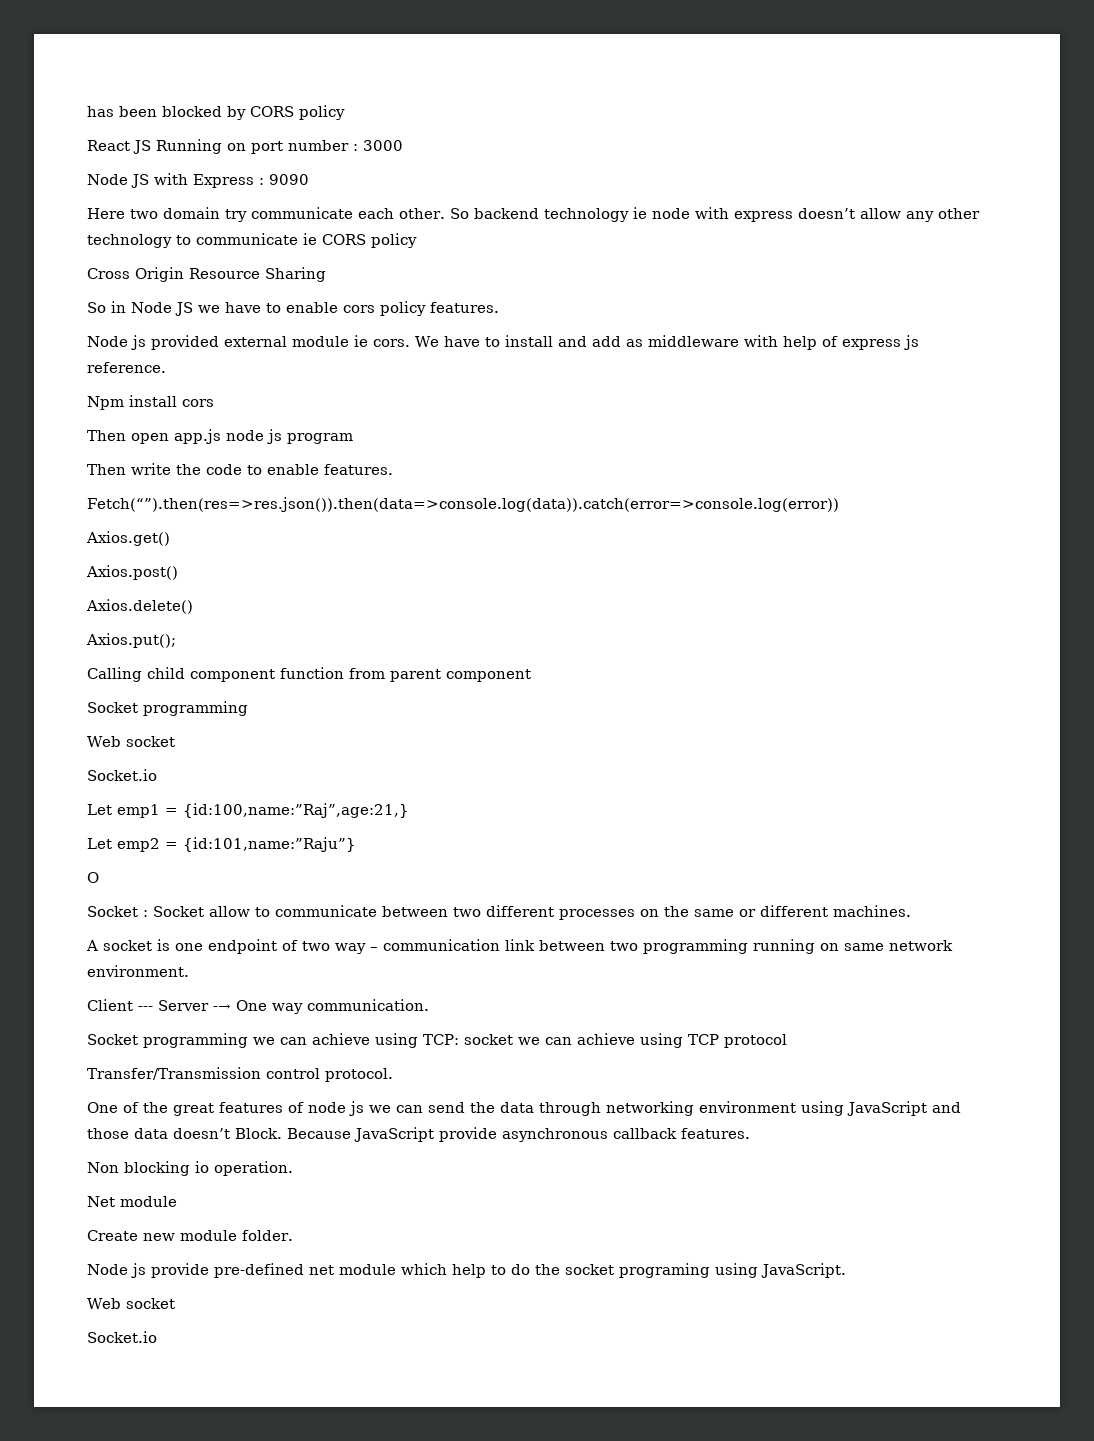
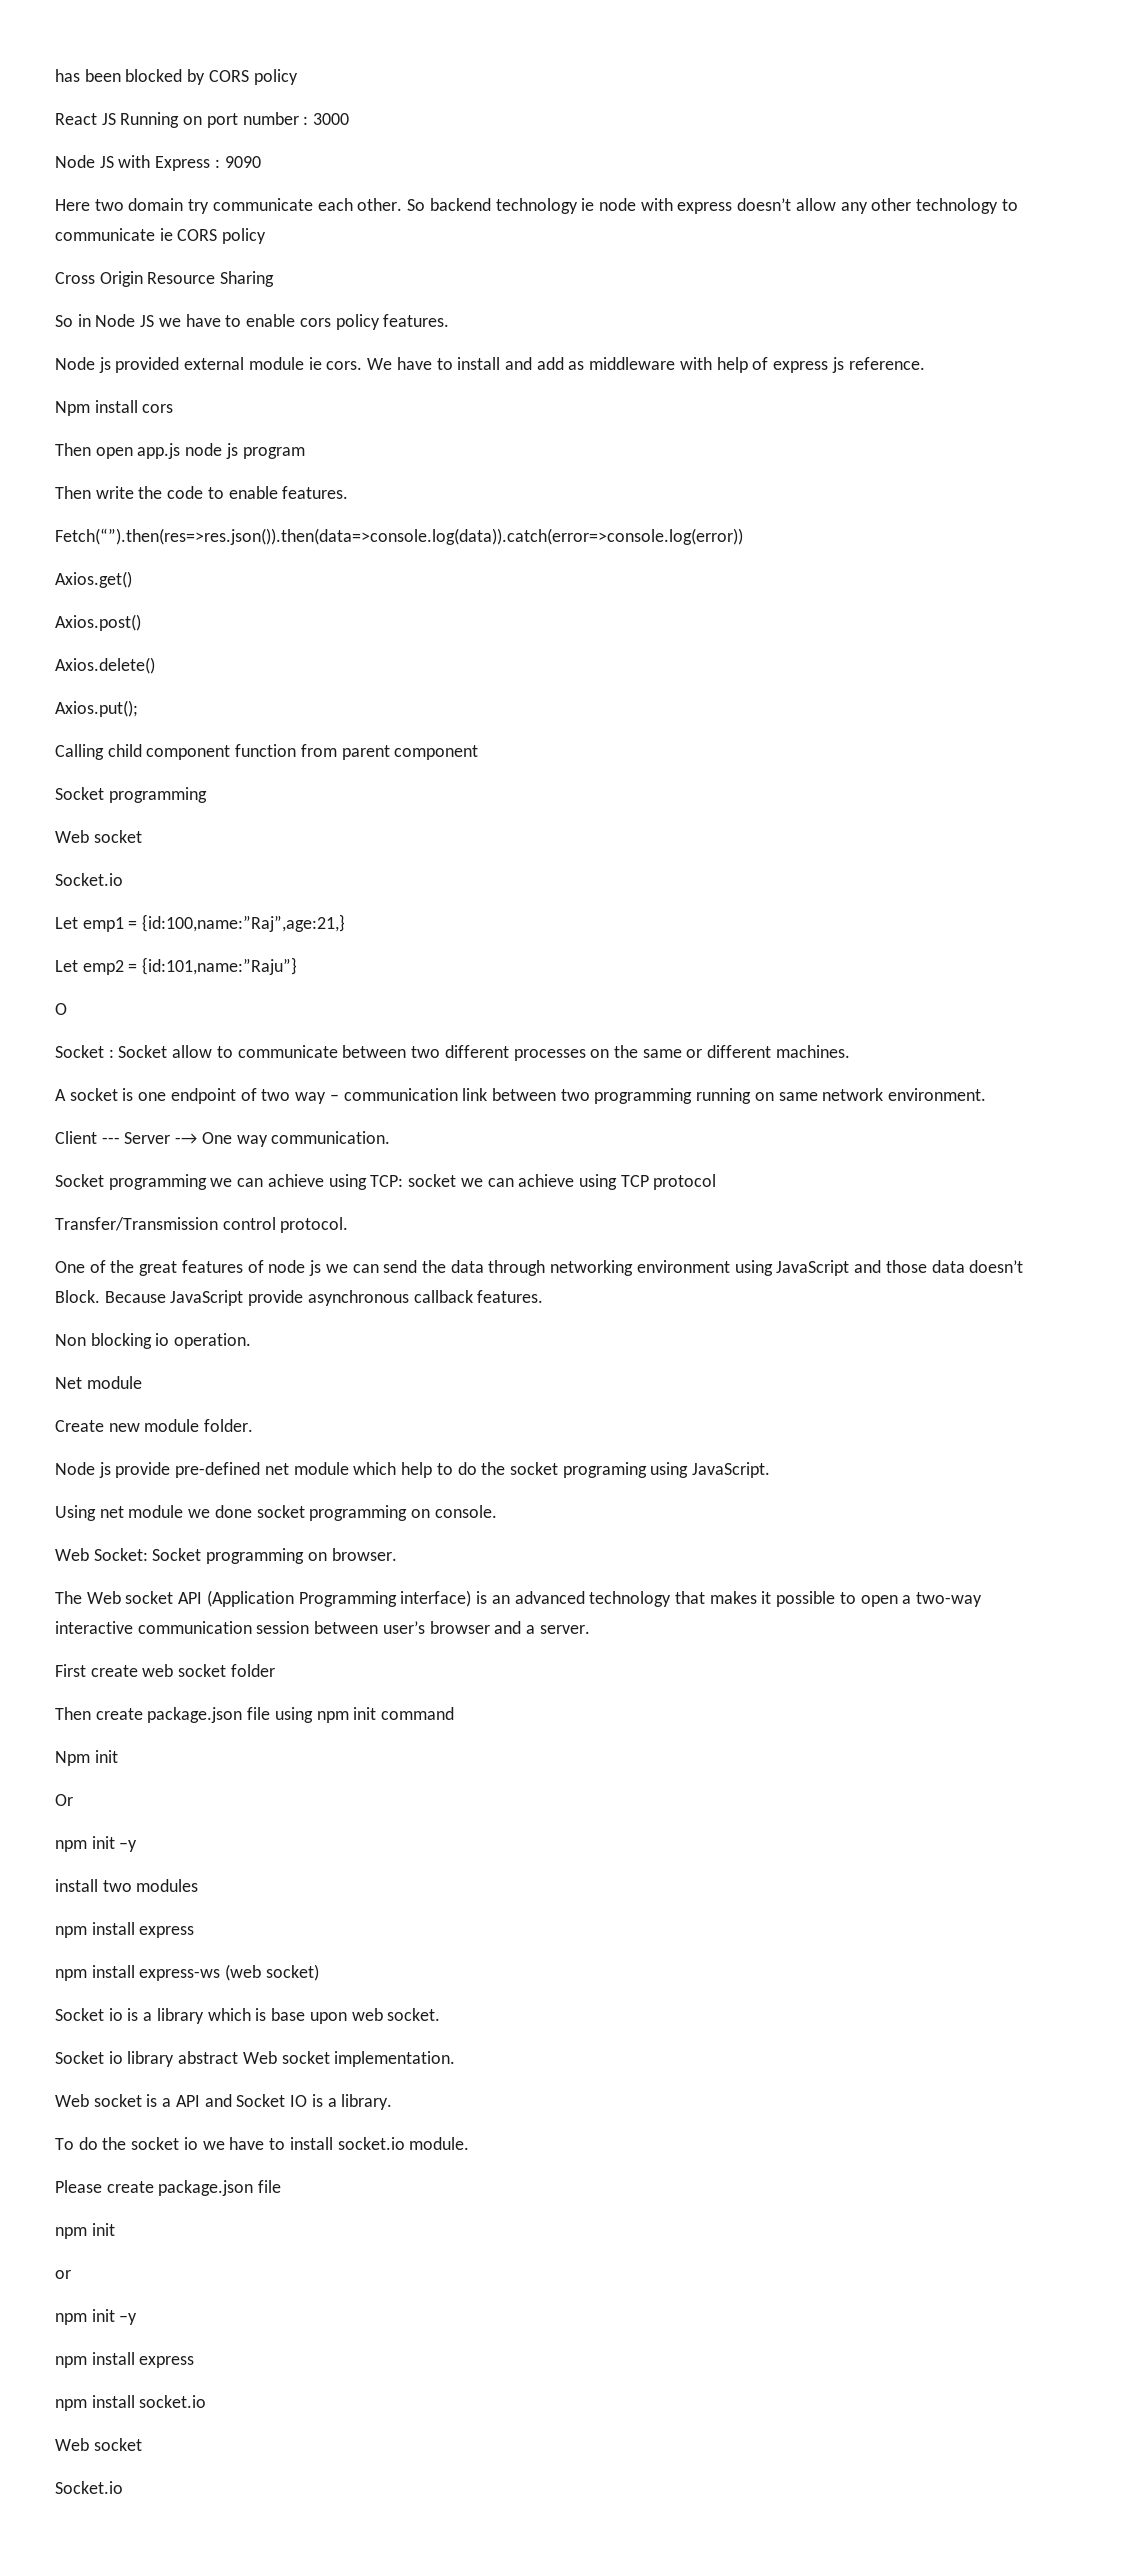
+ Using net module we done socket programming on console.
+ Web Socket: Socket programming on browser.
+ The Web socket API (Application Programming interface) is an advanced technology that makes it possible to open a two-way interactive communication session between user’s browser and a server.
+ First create web socket folder
+ Then create package.json file using npm init command
+ Npm init
+ Or
+ npm init –y
+ install two modules
+ npm install express
+ npm install express-ws (web socket)
+ Socket io is a library which is base upon web socket.
+ Socket io library abstract Web socket implementation.
+ Web socket is a API and Socket IO is a library.
+ To do the socket io we have to install socket.io module.
+ Please create package.json file
+ npm init
+ or
+ npm init –y
+ npm install express
+ npm install socket.io

